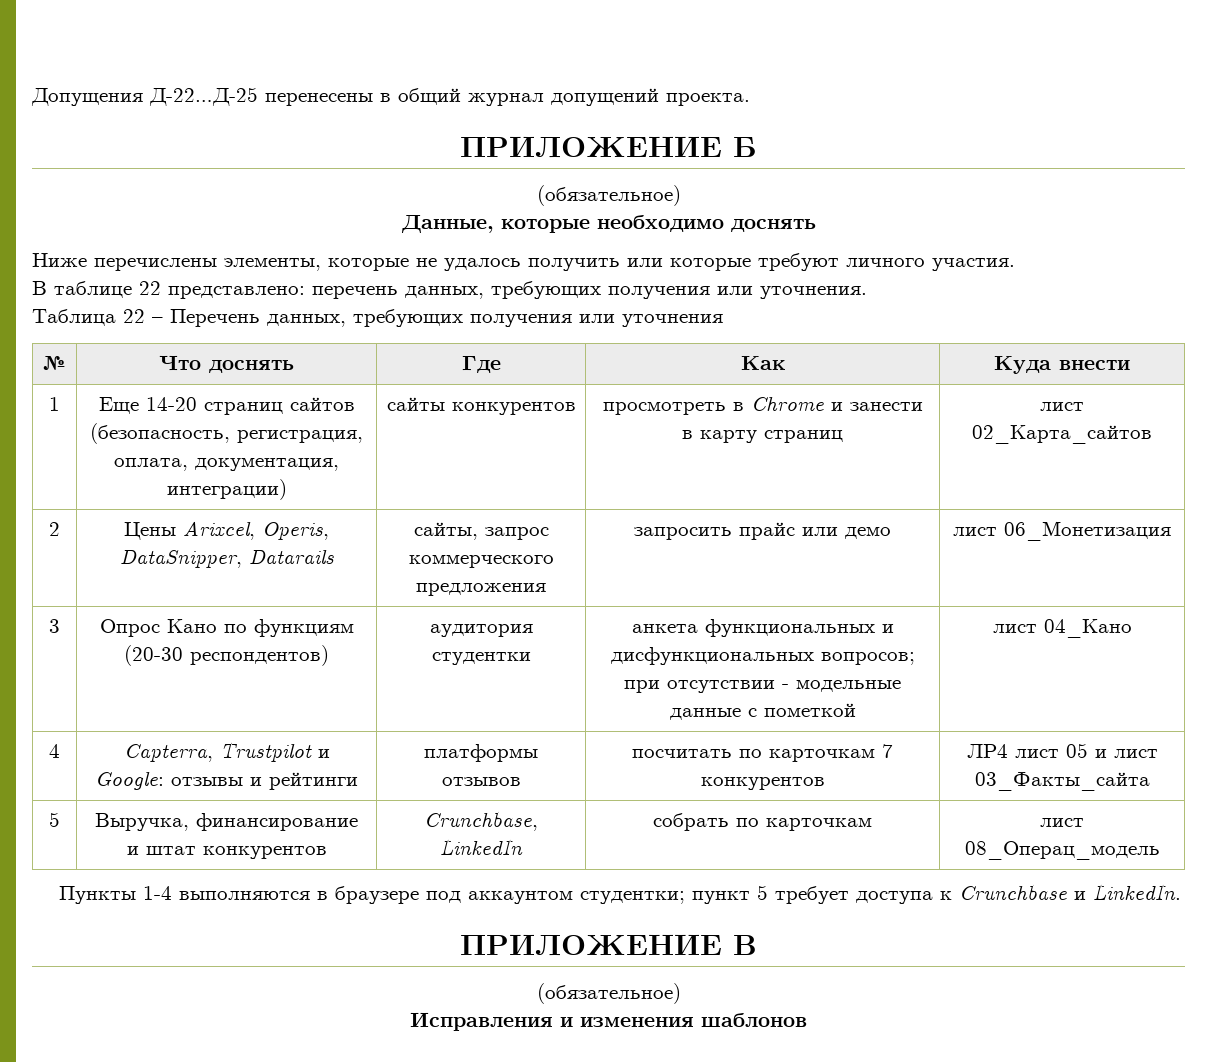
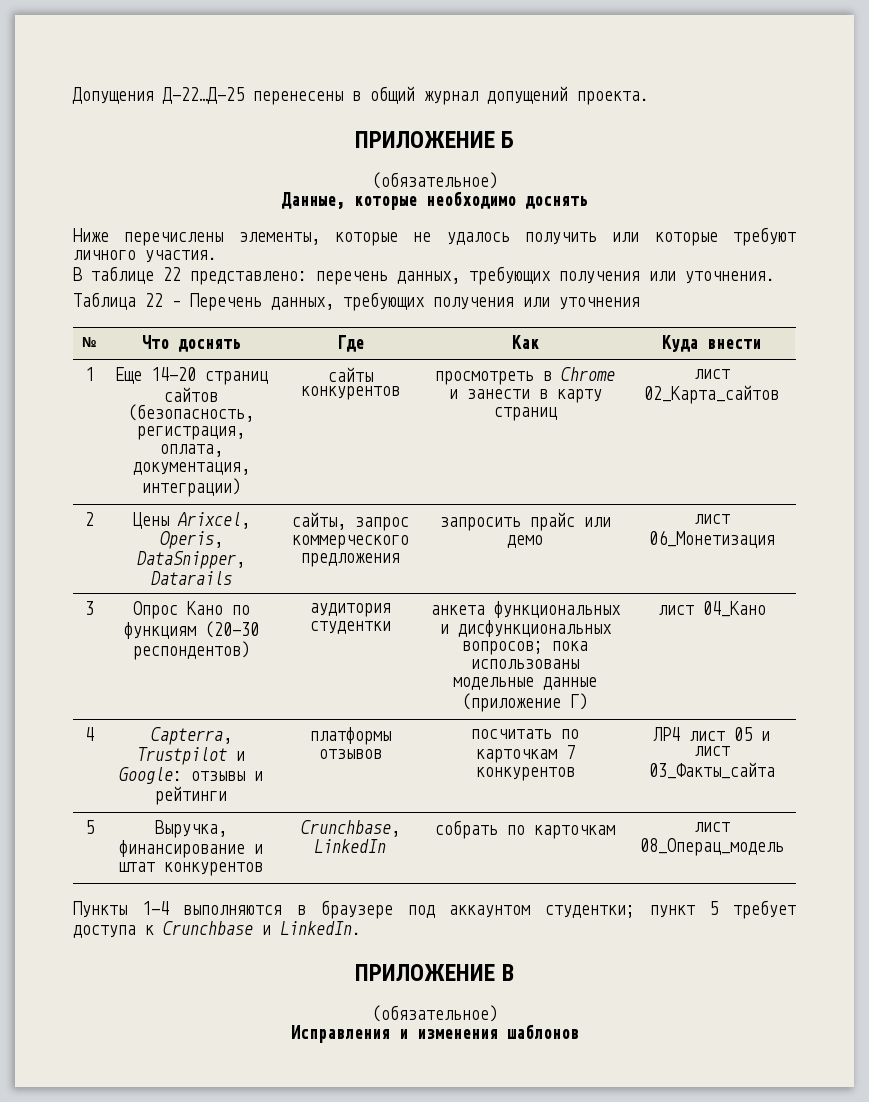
- 3 | Опрос Кано по функциям (20-30 респондентов) | аудитория студентки | анкета функциональных и дисфункциональных вопросов; при отсутствии - модельные данные с пометкой | лист 04_Кано
+ 3 | Опрос Кано по функциям (20-30 респондентов) | аудитория студентки | анкета функциональных и дисфункциональных вопросов; пока использованы модельные данные (приложение Г) | лист 04_Кано

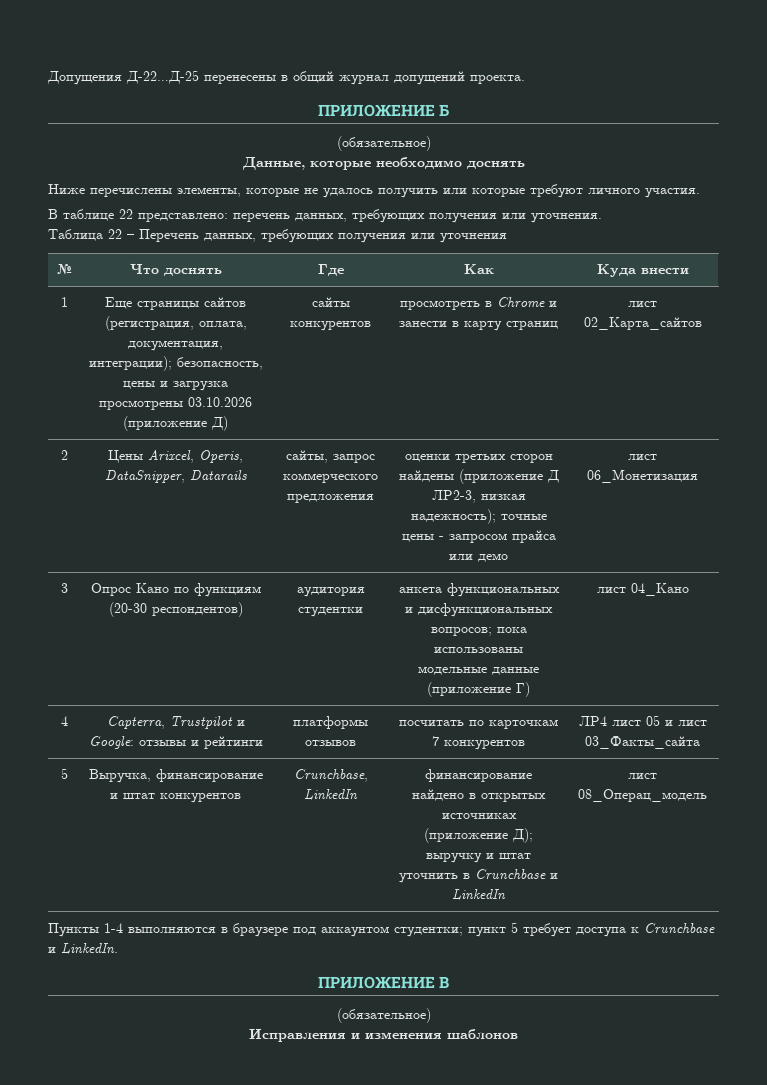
- 1 | Еще 14-20 страниц сайтов (безопасность, регистрация, оплата, документация, интеграции) | сайты конкурентов | просмотреть в Chrome и занести в карту страниц | лист 02_Карта_сайтов
+ 1 | Еще страницы сайтов (регистрация, оплата, документация, интеграции); безопасность, цены и загрузка просмотрены 03.10.2026 (приложение Д) | сайты конкурентов | просмотреть в Chrome и занести в карту страниц | лист 02_Карта_сайтов
- 2 | Цены Arixcel, Operis, DataSnipper, Datarails | сайты, запрос коммерческого предложения | запросить прайс или демо | лист 06_Монетизация
+ 2 | Цены Arixcel, Operis, DataSnipper, Datarails | сайты, запрос коммерческого предложения | оценки третьих сторон найдены (приложение Д ЛР2-3, низкая надежность); точные цены - запросом прайса или демо | лист 06_Монетизация
- 5 | Выручка, финансирование и штат конкурентов | Crunchbase, LinkedIn | собрать по карточкам | лист 08_Операц_модель
+ 5 | Выручка, финансирование и штат конкурентов | Crunchbase, LinkedIn | финансирование найдено в открытых источниках (приложение Д); выручку и штат уточнить в Crunchbase и LinkedIn | лист 08_Операц_модель

